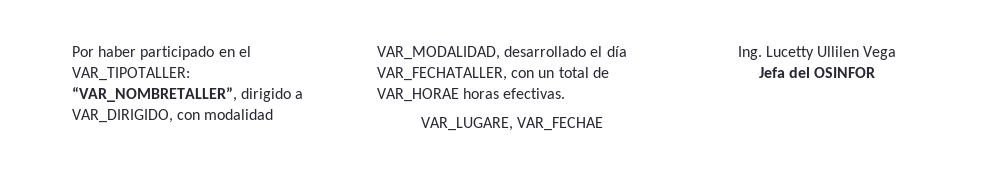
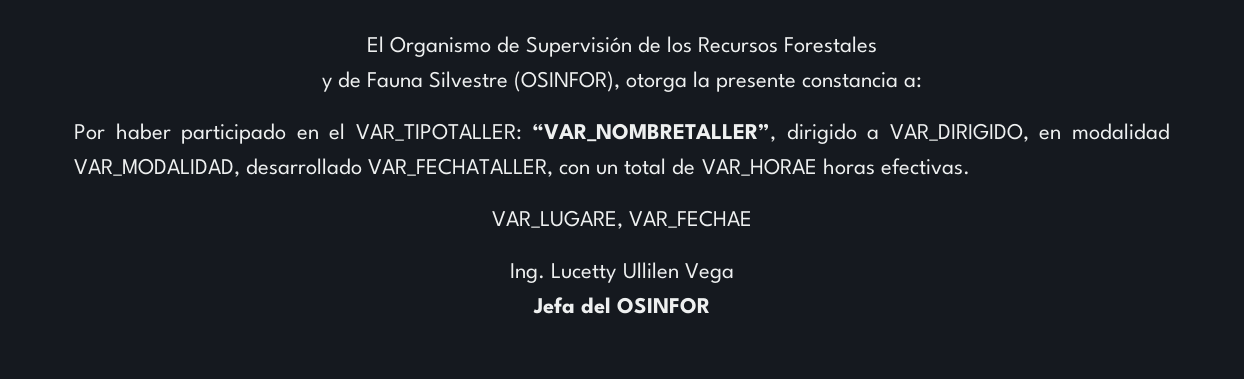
+ El Organismo de Supervisión de los Recursos Forestales
+ y de Fauna Silvestre (OSINFOR), otorga la presente constancia a:
- Por haber participado en el VAR_TIPOTALLER: “VAR_NOMBRETALLER”, dirigido a VAR_DIRIGIDO, con modalidad VAR_MODALIDAD, desarrollado el día VAR_FECHATALLER, con un total de VAR_HORAE horas efectivas.
+ Por haber participado en el VAR_TIPOTALLER: “VAR_NOMBRETALLER”, dirigido a VAR_DIRIGIDO, en modalidad VAR_MODALIDAD, desarrollado VAR_FECHATALLER, con un total de VAR_HORAE horas efectivas.

